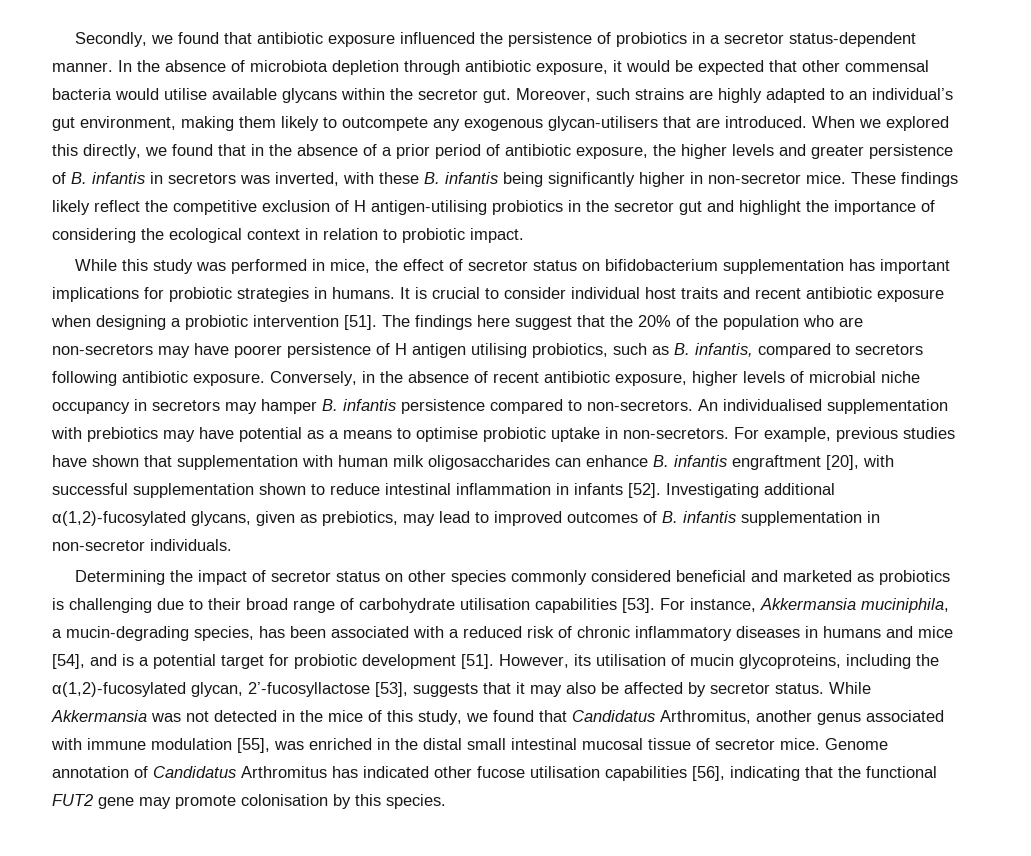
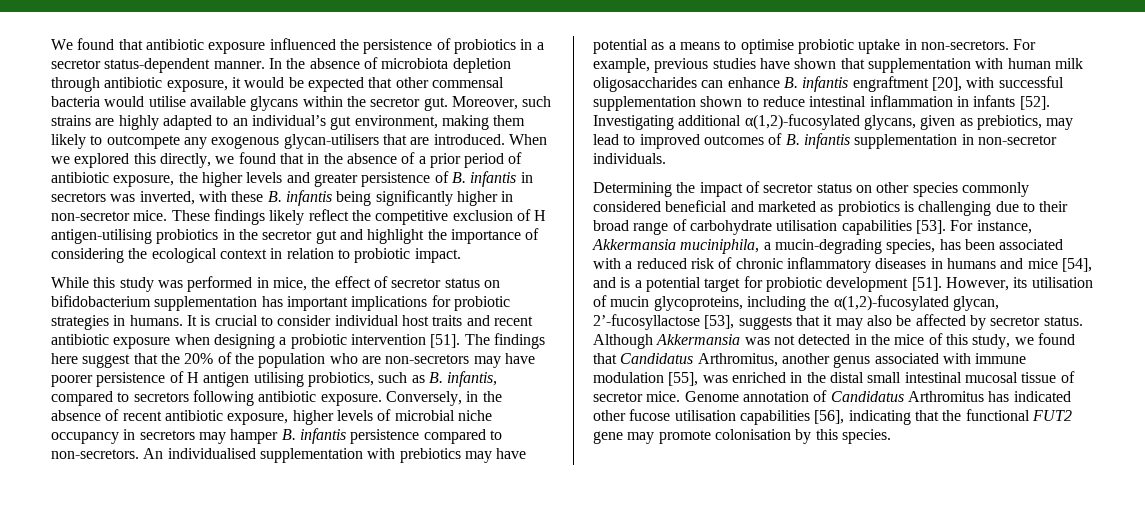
- Secondly, we found that antibiotic exposure influenced the persistence of probiotics in a secretor status-dependent manner.
+ We found that antibiotic exposure influenced the persistence of probiotics in a secretor status-dependent manner.
- While Akkermansia was not detected in the mice of this study, we found that Candidatus Arthromitus, another genus associated with immune modulation [55], was enriched in the distal small intestinal mucosal tissue of secretor mice.
+ Although Akkermansia was not detected in the mice of this study, we found that Candidatus Arthromitus, another genus associated with immune modulation [55], was enriched in the distal small intestinal mucosal tissue of secretor mice.

